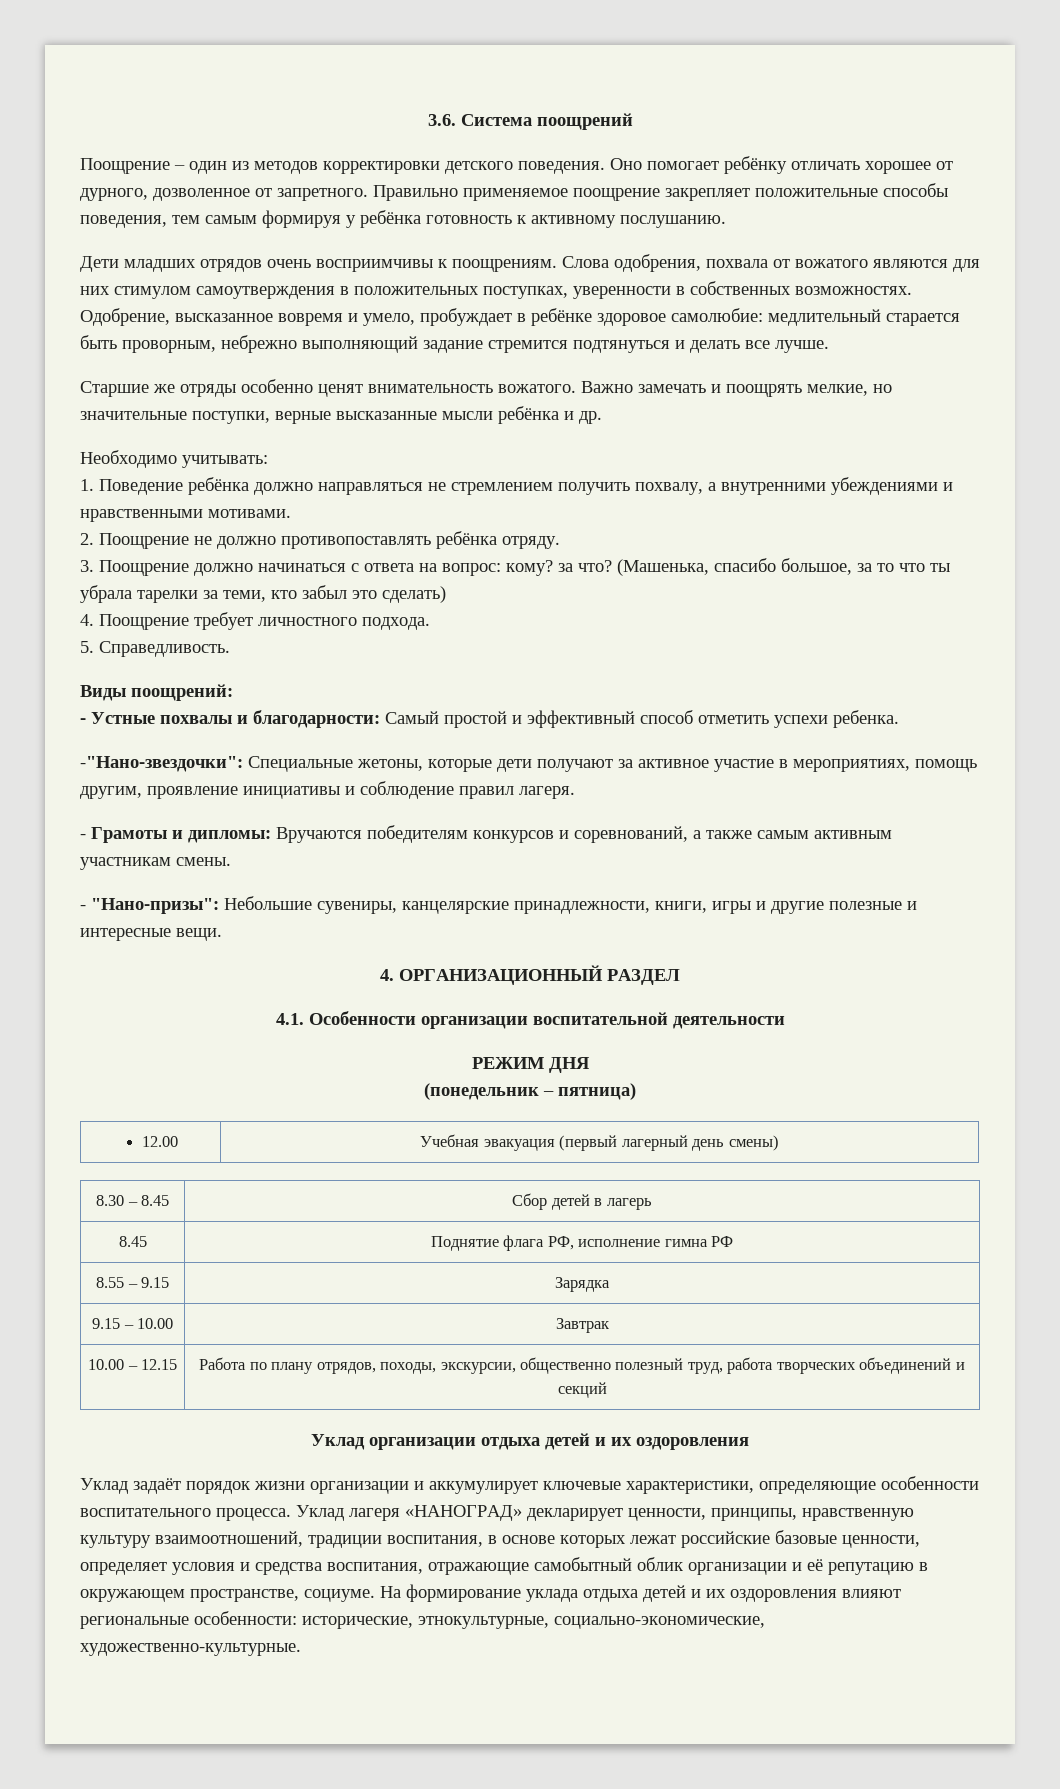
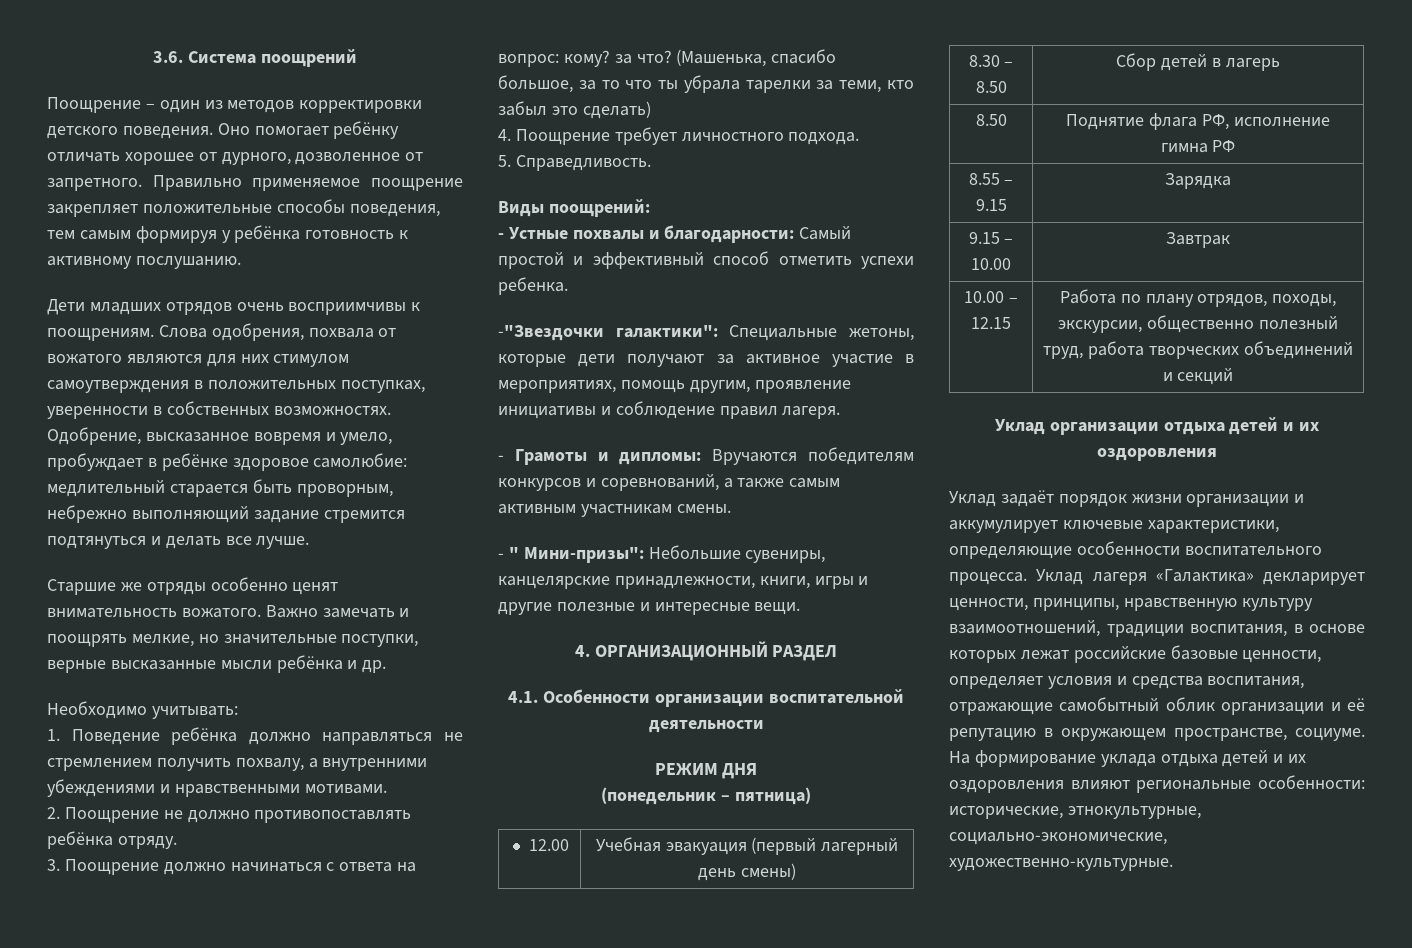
- -"Нано-звездочки": Специальные жетоны, которые дети получают за активное участие в мероприятиях, помощь другим, проявление инициативы и соблюдение правил лагеря.
+ -"Звездочки галактики": Специальные жетоны, которые дети получают за активное участие в мероприятиях, помощь другим, проявление инициативы и соблюдение правил лагеря.
- - "Нано-призы": Небольшие сувениры, канцелярские принадлежности, книги, игры и другие полезные и интересные вещи.
+ - " Мини-призы": Небольшие сувениры, канцелярские принадлежности, книги, игры и другие полезные и интересные вещи.
- 8.30 – 8.45 | Сбор детей в лагерь
+ 8.30 – 8.50 | Сбор детей в лагерь
- 8.45 | Поднятие флага РФ, исполнение гимна РФ
+ 8.50 | Поднятие флага РФ, исполнение гимна РФ
- Уклад лагеря «НАНОГРАД» декларирует ценности, принципы, нравственную культуру взаимоотношений, традиции воспитания, в основе которых лежат российские базовые ценности, определяет условия и средства воспитания, отражающие самобытный облик организации и её репутацию в окружающем пространстве, социуме.
+ Уклад лагеря «Галактика» декларирует ценности, принципы, нравственную культуру взаимоотношений, традиции воспитания, в основе которых лежат российские базовые ценности, определяет условия и средства воспитания, отражающие самобытный облик организации и её репутацию в окружающем пространстве, социуме.

